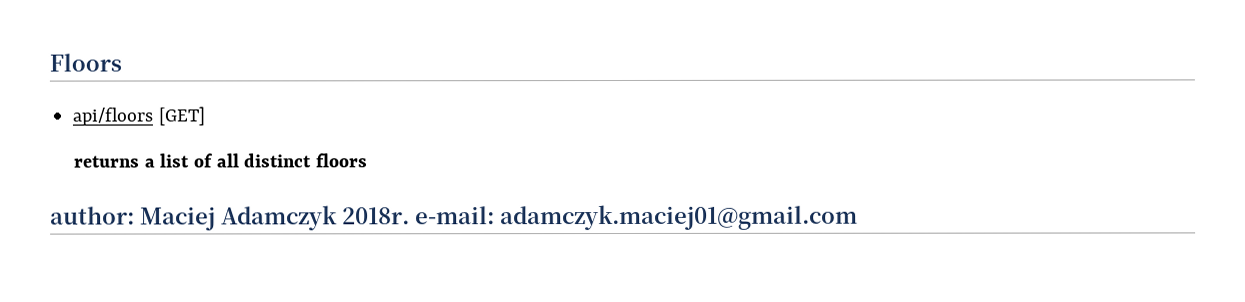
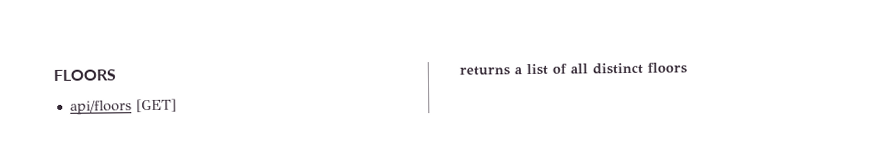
- Floors
+ FLOORS
- author: Maciej Adamczyk 2018r. e-mail: adamczyk.maciej01@gmail.com

